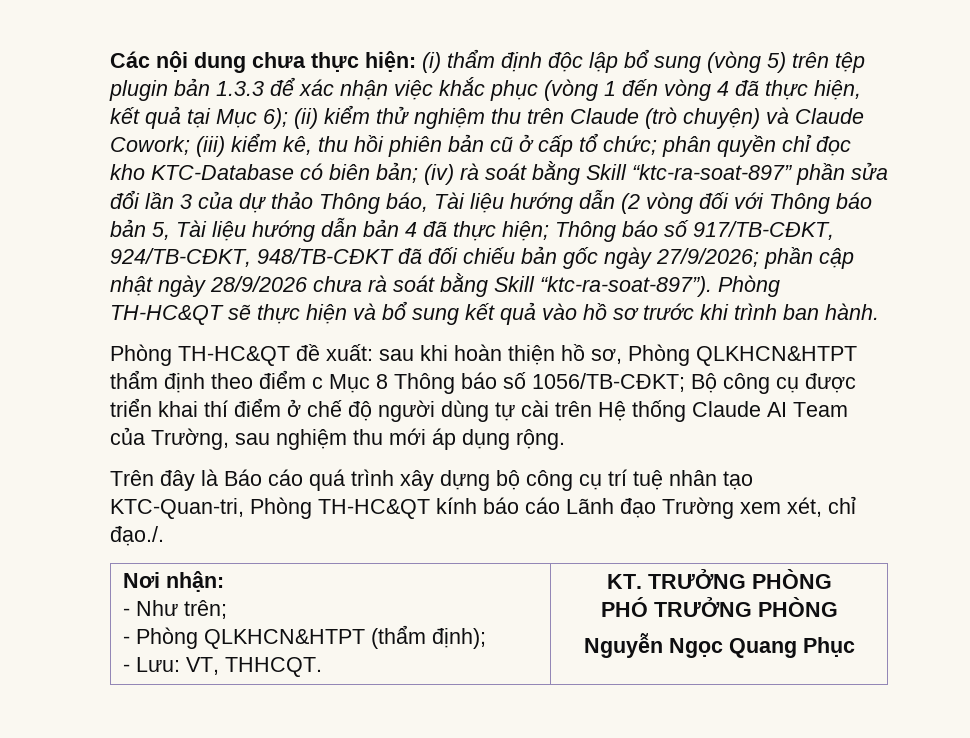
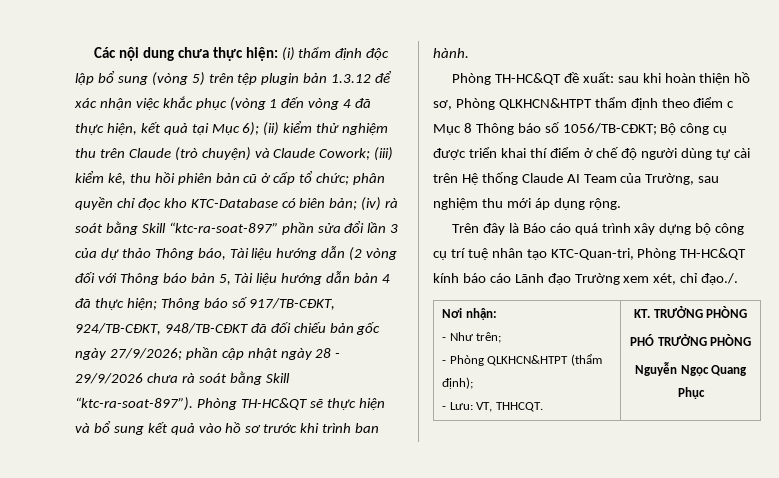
- (i) thẩm định độc lập bổ sung (vòng 5) trên tệp plugin bản 1.3.3 để xác nhận việc khắc phục (vòng 1 đến vòng 4 đã thực hiện, kết quả tại Mục 6);
+ (i) thẩm định độc lập bổ sung (vòng 5) trên tệp plugin bản 1.3.12 để xác nhận việc khắc phục (vòng 1 đến vòng 4 đã thực hiện, kết quả tại Mục 6);
- phần cập nhật ngày 28/9/2026 chưa rà soát bằng Skill “ktc-ra-soat-897”).
+ phần cập nhật ngày 28 - 29/9/2026 chưa rà soát bằng Skill “ktc-ra-soat-897”).

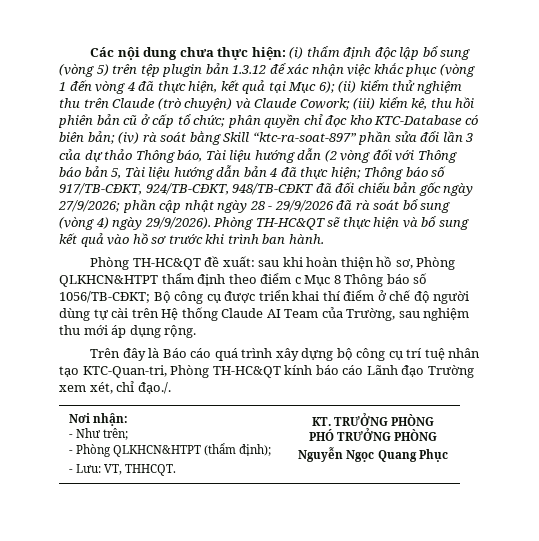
- phần cập nhật ngày 28 - 29/9/2026 chưa rà soát bằng Skill “ktc-ra-soat-897”).
+ phần cập nhật ngày 28 - 29/9/2026 đã rà soát bổ sung (vòng 4) ngày 29/9/2026).

